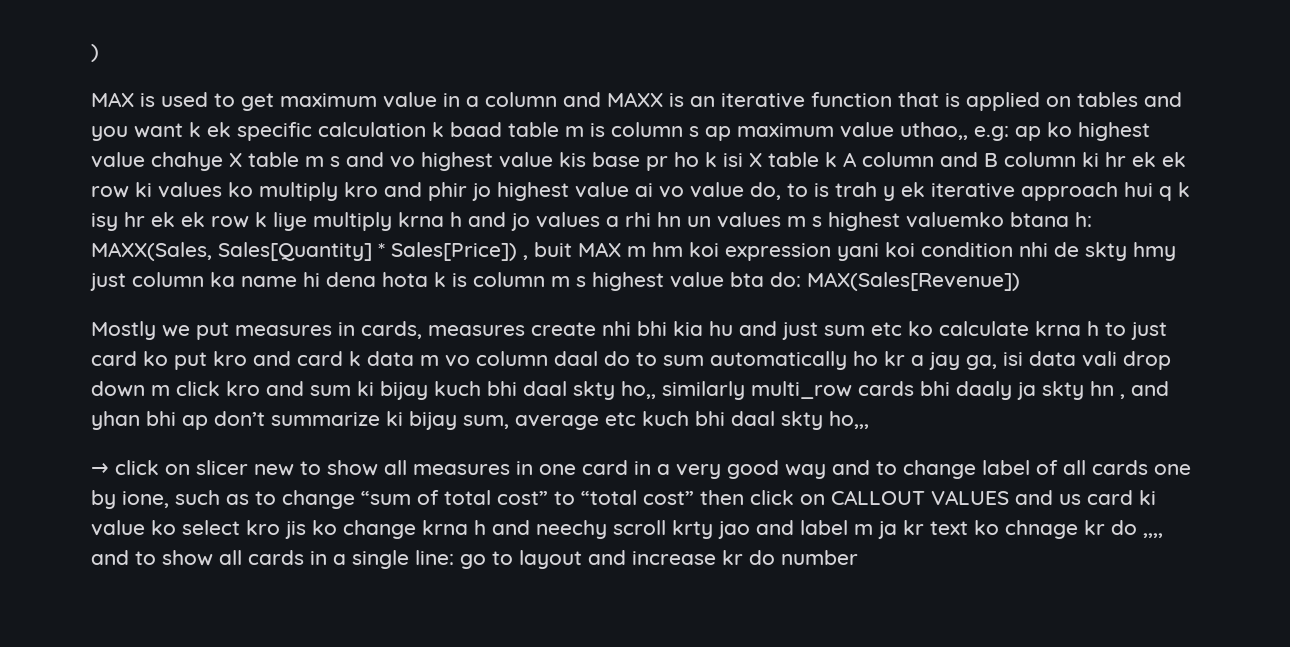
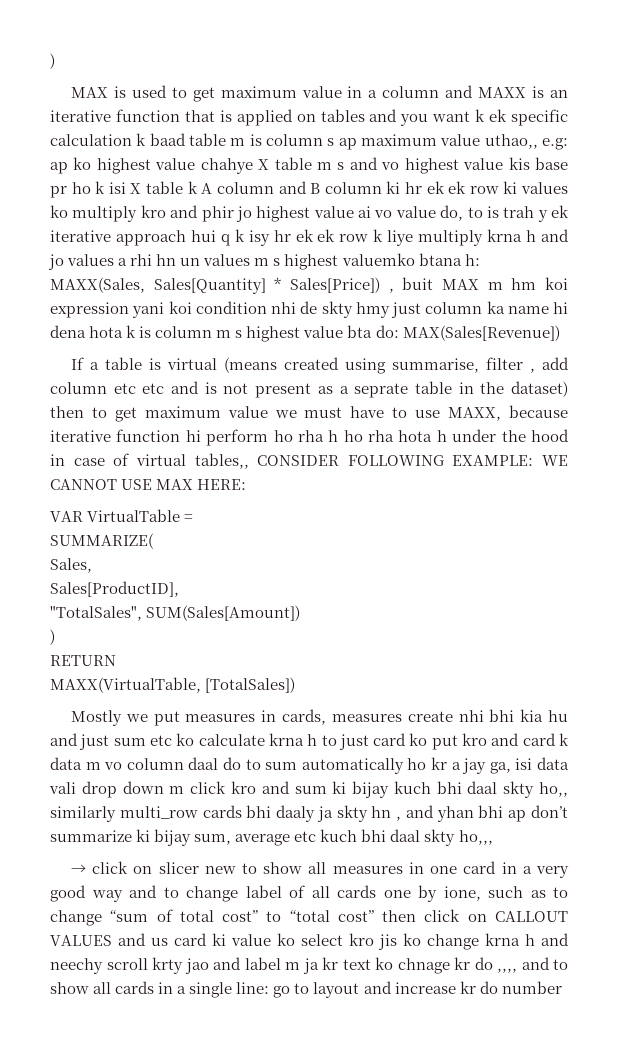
+ If a table is virtual (means created using summarise, filter , add column etc etc and is not present as a seprate table in the dataset) then to get maximum value we must have to use MAXX, because iterative function hi perform ho rha h ho rha hota h under the hood in case of virtual tables,, CONSIDER FOLLOWING EXAMPLE: WE CANNOT USE MAX HERE:
+ VAR VirtualTable =
+ SUMMARIZE(
+ Sales,
+ Sales[ProductID],
+ "TotalSales", SUM(Sales[Amount])
+ )
+ RETURN
+ MAXX(VirtualTable, [TotalSales])

